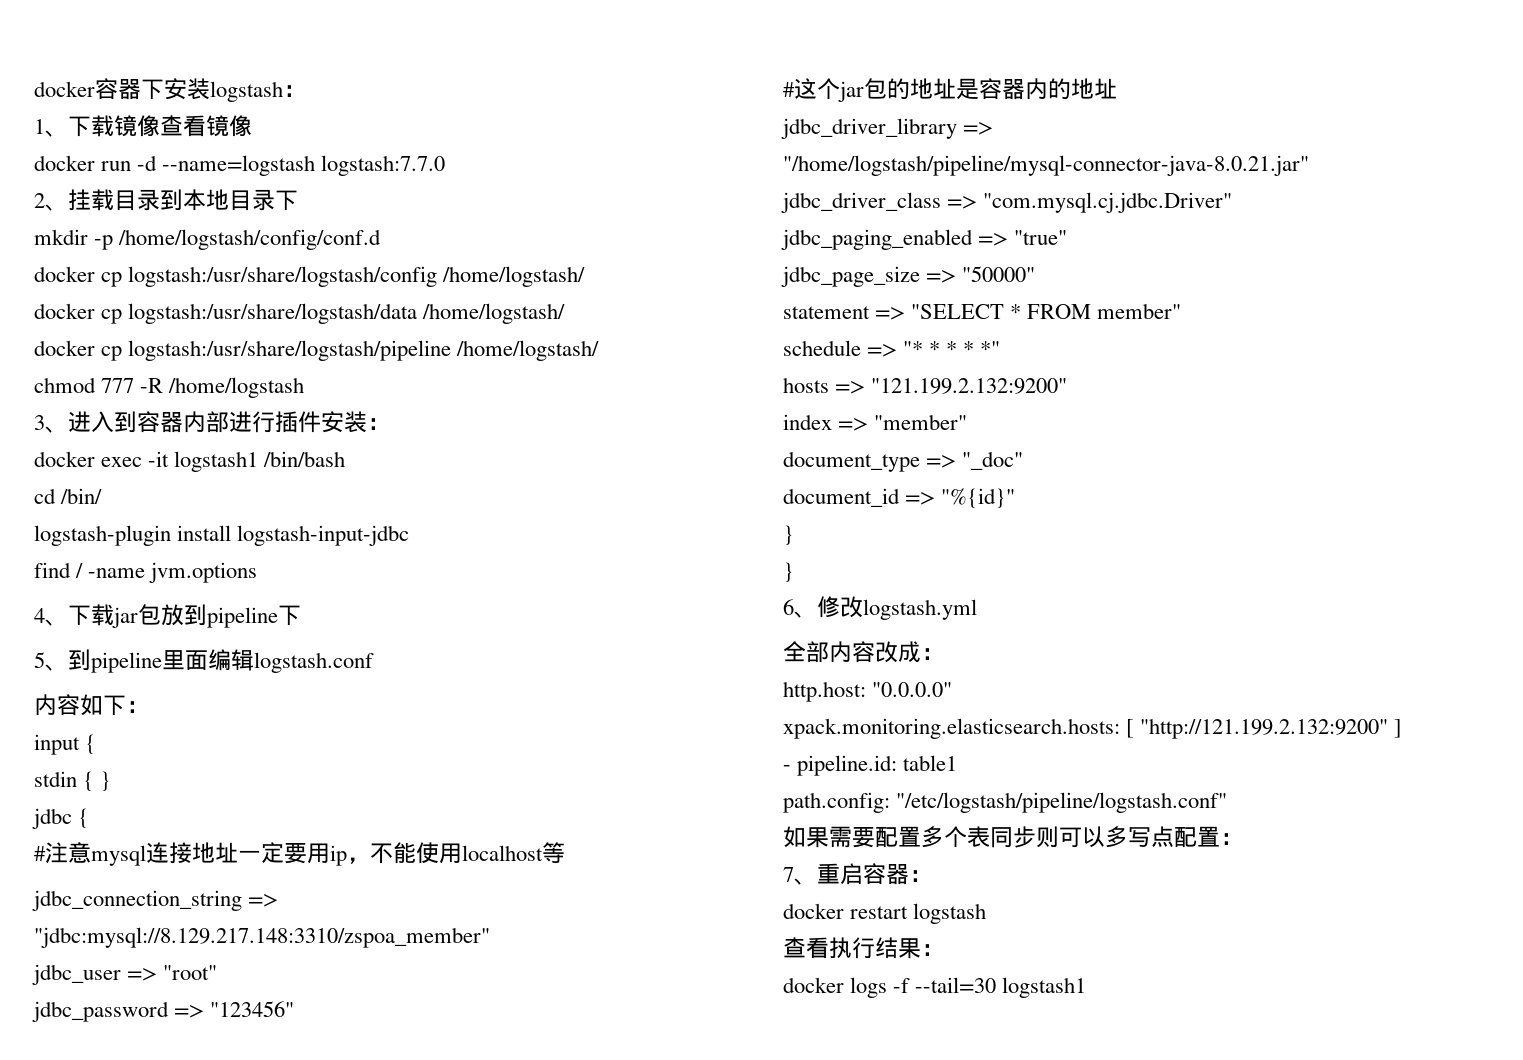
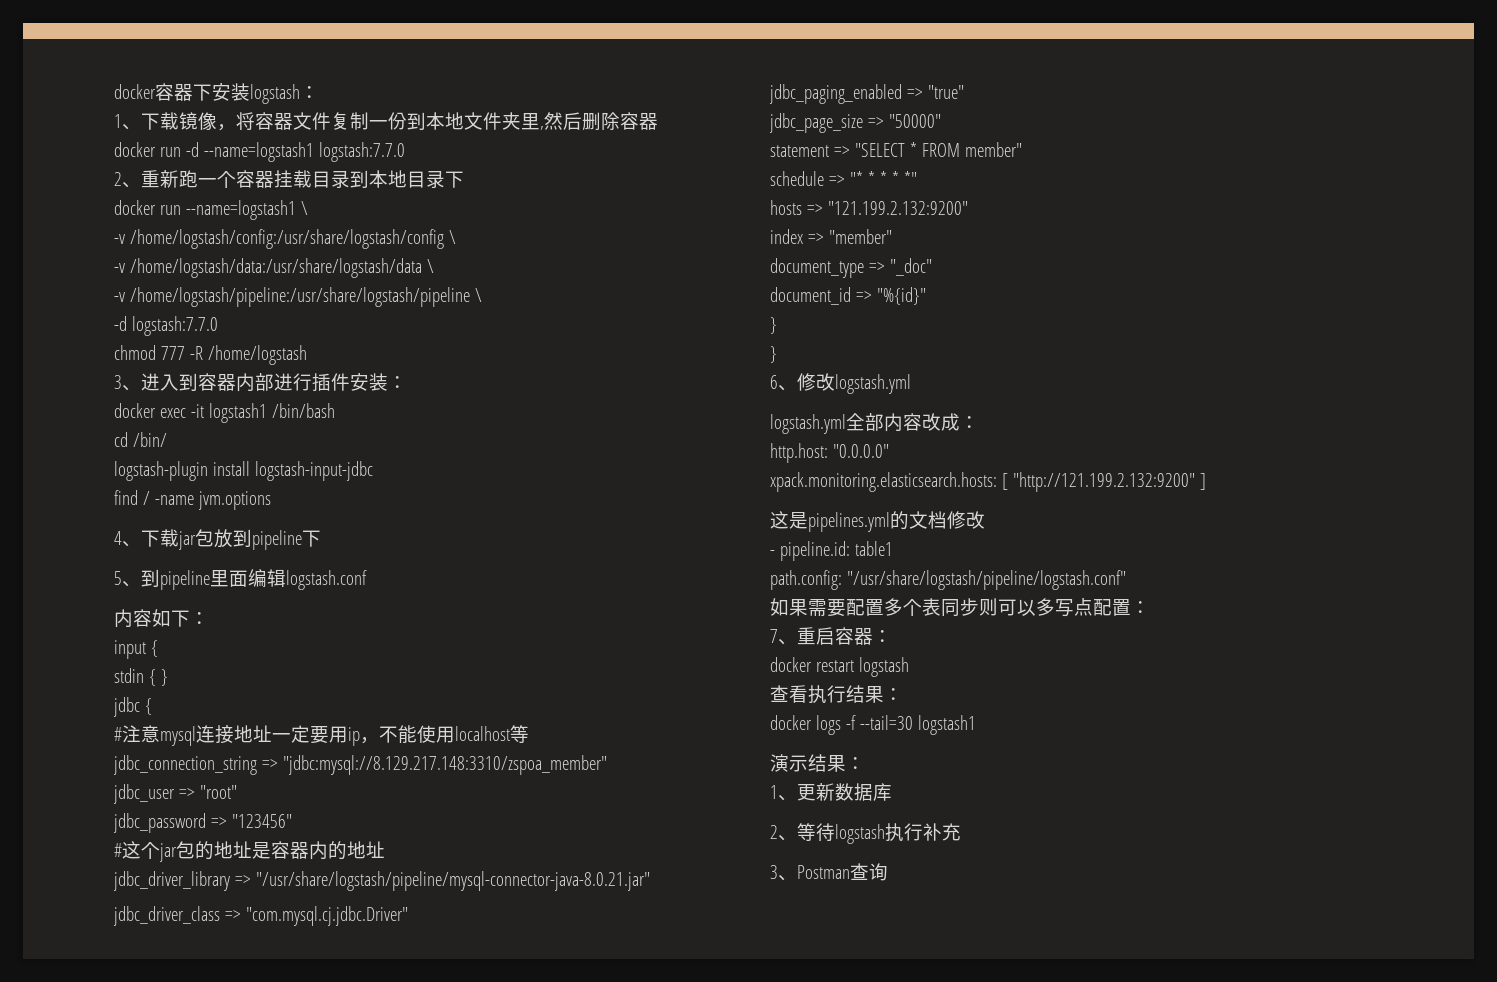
- 1、下载镜像查看镜像
+ 1、下载镜像，将容器文件复制一份到本地文件夹里,然后删除容器
- docker run -d --name=logstash logstash:7.7.0
+ docker run -d --name=logstash1 logstash:7.7.0
- 2、挂载目录到本地目录下
+ 2、重新跑一个容器挂载目录到本地目录下
- mkdir -p /home/logstash/config/conf.d
- docker cp logstash:/usr/share/logstash/config /home/logstash/
- docker cp logstash:/usr/share/logstash/data /home/logstash/
- docker cp logstash:/usr/share/logstash/pipeline /home/logstash/
+ docker run --name=logstash1 \
+ -v /home/logstash/config:/usr/share/logstash/config \
+ -v /home/logstash/data:/usr/share/logstash/data \
+ -v /home/logstash/pipeline:/usr/share/logstash/pipeline \
+ -d logstash:7.7.0
- jdbc_driver_library => "/home/logstash/pipeline/mysql-connector-java-8.0.21.jar"
+ jdbc_driver_library => "/usr/share/logstash/pipeline/mysql-connector-java-8.0.21.jar"
- 全部内容改成：
+ logstash.yml全部内容改成：
+ 这是pipelines.yml的文档修改
- path.config: "/etc/logstash/pipeline/logstash.conf"
+ path.config: "/usr/share/logstash/pipeline/logstash.conf"
+ 演示结果：
+ 1、更新数据库
+ 2、等待logstash执行补充
+ 3、Postman查询

